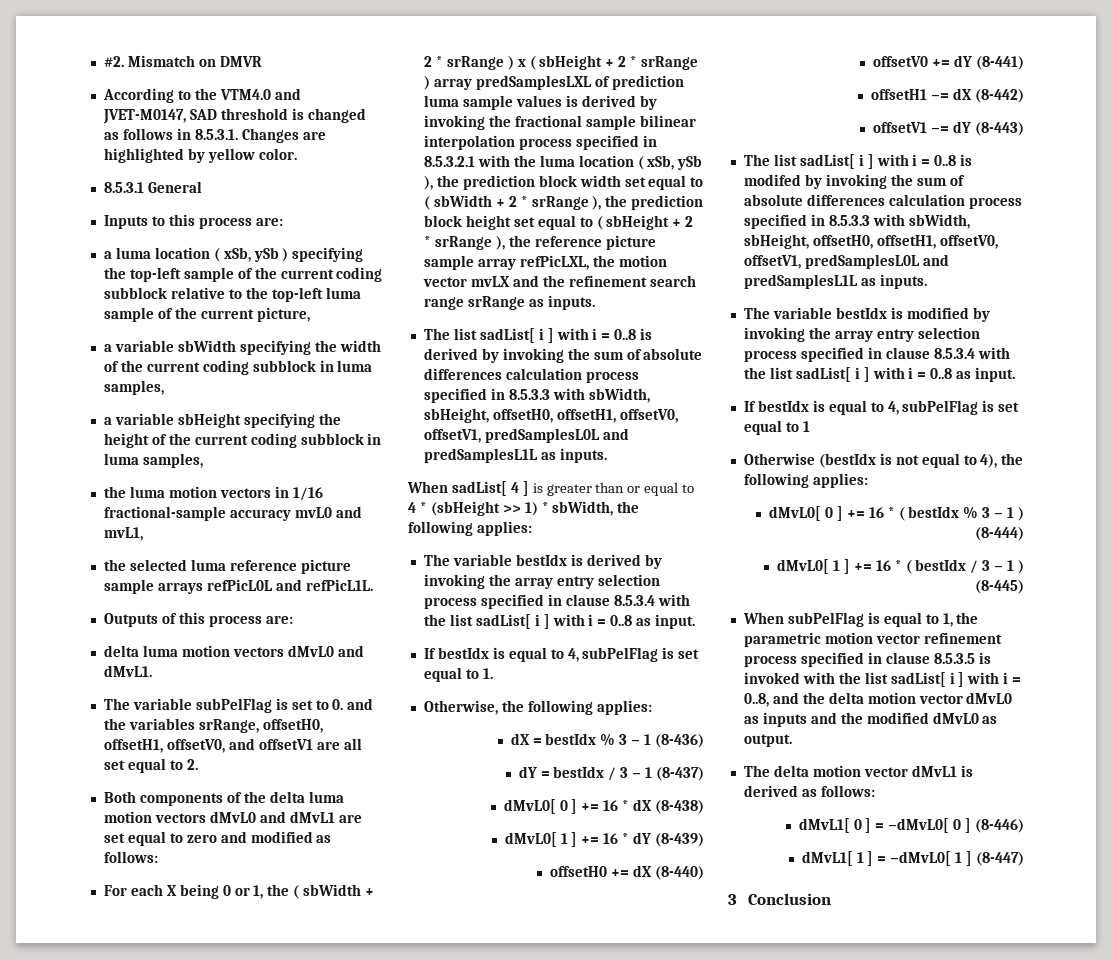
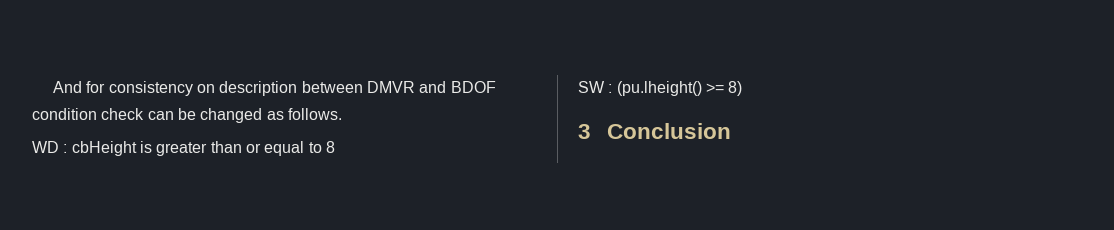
- #2. Mismatch on DMVR
- According to the VTM4.0 and JVET-M0147, SAD threshold is changed as follows in 8.5.3.1. Changes are highlighted by yellow color.
- 8.5.3.1 General
- Inputs to this process are:
- a luma location ( xSb, ySb ) specifying the top-left sample of the current coding subblock relative to the top-left luma sample of the current picture,
- a variable sbWidth specifying the width of the current coding subblock in luma samples,
- a variable sbHeight specifying the height of the current coding subblock in luma samples,
- the luma motion vectors in 1/16 fractional-sample accuracy mvL0 and mvL1,
- the selected luma reference picture sample arrays refPicL0L and refPicL1L.
- Outputs of this process are:
- delta luma motion vectors dMvL0 and dMvL1.
- The variable subPelFlag is set to 0. and the variables srRange, offsetH0, offsetH1, offsetV0, and offsetV1 are all set equal to 2.
- Both components of the delta luma motion vectors dMvL0 and dMvL1 are set equal to zero and modified as follows:
- For each X being 0 or 1, the ( sbWidth + 2 * srRange ) x ( sbHeight + 2 * srRange ) array predSamplesLXL of prediction luma sample values is derived by invoking the fractional sample bilinear interpolation process specified in 8.5.3.2.1 with the luma location ( xSb, ySb ), the prediction block width set equal to ( sbWidth + 2 * srRange ), the prediction block height set equal to ( sbHeight + 2 * srRange ), the reference picture sample array refPicLXL, the motion vector mvLX and the refinement search range srRange as inputs.
- The list sadList[ i ] with i = 0..8 is derived by invoking the sum of absolute differences calculation process specified in 8.5.3.3 with sbWidth, sbHeight, offsetH0, offsetH1, offsetV0, offsetV1, predSamplesL0L and predSamplesL1L as inputs.
- When sadList[ 4 ] is greater than or equal to 4 * (sbHeight >> 1) * sbWidth, the following applies:
- The variable bestIdx is derived by invoking the array entry selection process specified in clause 8.5.3.4 with the list sadList[ i ] with i = 0..8 as input.
- If bestIdx is equal to 4, subPelFlag is set equal to 1.
- Otherwise, the following applies:
- dX = bestIdx % 3 − 1 (8-436)
- dY = bestIdx / 3 − 1 (8-437)
- dMvL0[ 0 ] += 16 * dX (8-438)
- dMvL0[ 1 ] += 16 * dY (8-439)
- offsetH0 += dX (8-440)
- offsetV0 += dY (8-441)
- offsetH1 −= dX (8-442)
- offsetV1 −= dY (8-443)
- The list sadList[ i ] with i = 0..8 is modifed by invoking the sum of absolute differences calculation process specified in 8.5.3.3 with sbWidth, sbHeight, offsetH0, offsetH1, offsetV0, offsetV1, predSamplesL0L and predSamplesL1L as inputs.
- The variable bestIdx is modified by invoking the array entry selection process specified in clause 8.5.3.4 with the list sadList[ i ] with i = 0..8 as input.
- If bestIdx is equal to 4, subPelFlag is set equal to 1
- Otherwise (bestIdx is not equal to 4), the following applies:
- dMvL0[ 0 ] += 16 * ( bestIdx % 3 − 1 ) (8-444)
- dMvL0[ 1 ] += 16 * ( bestIdx / 3 − 1 ) (8-445)
- When subPelFlag is equal to 1, the parametric motion vector refinement process specified in clause 8.5.3.5 is invoked with the list sadList[ i ] with i = 0..8, and the delta motion vector dMvL0 as inputs and the modified dMvL0 as output.
- The delta motion vector dMvL1 is derived as follows:
- dMvL1[ 0 ] = −dMvL0[ 0 ] (8-446)
- dMvL1[ 1 ] = −dMvL0[ 1 ] (8-447)
+ And for consistency on description between DMVR and BDOF condition check can be changed as follows.
+ WD : cbHeight is greater than or equal to 8
+ SW : (pu.lheight() >= 8)

